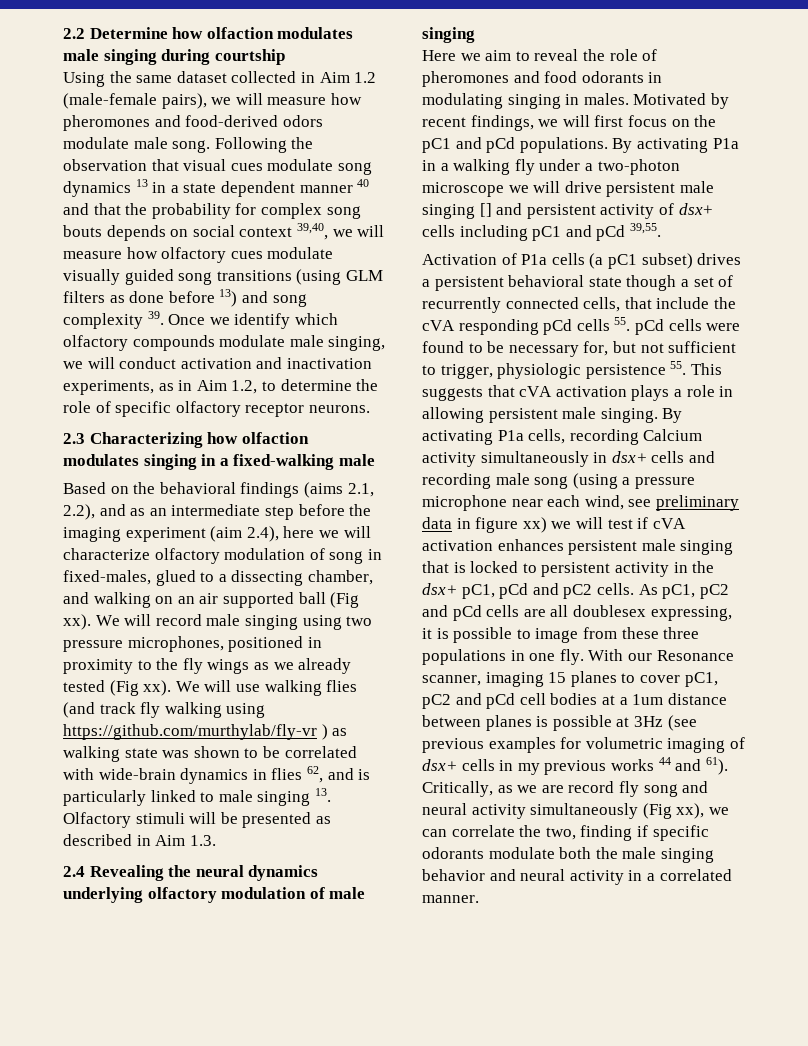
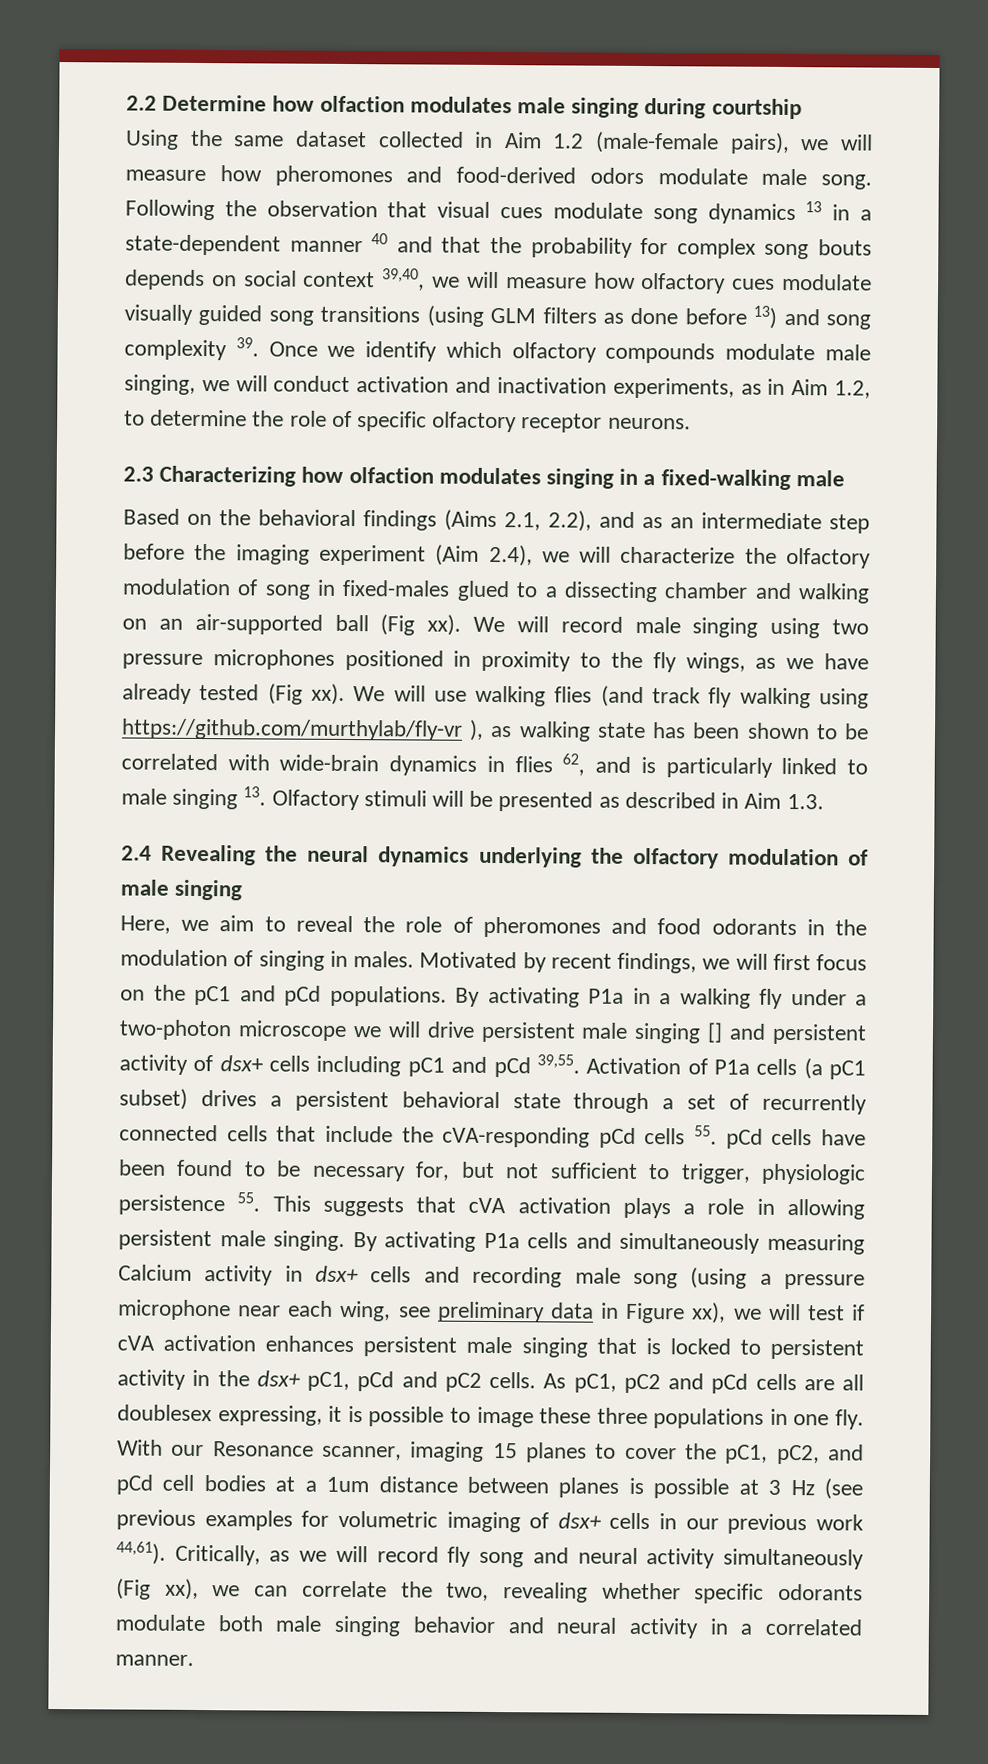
- Following the observation that visual cues modulate song dynamics 13 in a state dependent manner 40 and that the probability for complex song bouts depends on social context 39,40, we will measure how olfactory cues modulate visually guided song transitions (using GLM filters as done before 13) and song complexity 39. Once we identify which olfactory compounds modulate male singing, we will conduct activation and inactivation experiments, as in Aim 1.2, to determine the role of specific olfactory receptor neurons.
+ Following the observation that visual cues modulate song dynamics 13 in a state-dependent manner 40 and that the probability for complex song bouts depends on social context 39,40, we will measure how olfactory cues modulate visually guided song transitions (using GLM filters as done before 13) and song complexity 39. Once we identify which olfactory compounds modulate male singing, we will conduct activation and inactivation experiments, as in Aim 1.2, to determine the role of specific olfactory receptor neurons.
- Based on the behavioral findings (aims 2.1, 2.2), and as an intermediate step before the imaging experiment (aim 2.4), here we will characterize olfactory modulation of song in fixed-males, glued to a dissecting chamber, and walking on an air supported ball (Fig xx).
+ Based on the behavioral findings (Aims 2.1, 2.2), and as an intermediate step before the imaging experiment (Aim 2.4), we will characterize the olfactory modulation of song in fixed-males glued to a dissecting chamber and walking on an air-supported ball (Fig xx).
- We will record male singing using two pressure microphones, positioned in proximity to the fly wings as we already tested (Fig xx).
+ We will record male singing using two pressure microphones positioned in proximity to the fly wings, as we have already tested (Fig xx).
- We will use walking flies (and track fly walking using https://github.com/murthylab/fly-vr ) as walking state was shown to be correlated with wide-brain dynamics in flies 62, and is particularly linked to male singing 13. Olfactory stimuli will be presented as described in Aim 1.3.
+ We will use walking flies (and track fly walking using https://github.com/murthylab/fly-vr ), as walking state has been shown to be correlated with wide-brain dynamics in flies 62, and is particularly linked to male singing 13. Olfactory stimuli will be presented as described in Aim 1.3.
- 2.4 Revealing the neural dynamics underlying olfactory modulation of male singing
+ 2.4 Revealing the neural dynamics underlying the olfactory modulation of male singing
- Here we aim to reveal the role of pheromones and food odorants in modulating singing in males.
+ Here, we aim to reveal the role of pheromones and food odorants in the modulation of singing in males.
- By activating P1a in a walking fly under a two-photon microscope we will drive persistent male singing [] and persistent activity of dsx+ cells including pC1 and pCd 39,55.
- Activation of P1a cells (a pC1 subset) drives a persistent behavioral state though a set of recurrently connected cells, that include the cVA responding pCd cells 55. pCd cells were found to be necessary for, but not sufficient to trigger, physiologic persistence 55. This suggests that cVA activation plays a role in allowing persistent male singing.
+ By activating P1a in a walking fly under a two-photon microscope we will drive persistent male singing [] and persistent activity of dsx+ cells including pC1 and pCd 39,55. Activation of P1a cells (a pC1 subset) drives a persistent behavioral state through a set of recurrently connected cells that include the cVA-responding pCd cells 55. pCd cells have been found to be necessary for, but not sufficient to trigger, physiologic persistence 55. This suggests that cVA activation plays a role in allowing persistent male singing.
- By activating P1a cells, recording Calcium activity simultaneously in dsx+ cells and recording male song (using a pressure microphone near each wind, see preliminary data in figure xx) we will test if cVA activation enhances persistent male singing that is locked to persistent activity in the dsx+ pC1, pCd and pC2 cells.
+ By activating P1a cells and simultaneously measuring Calcium activity in dsx+ cells and recording male song (using a pressure microphone near each wing, see preliminary data in Figure xx), we will test if cVA activation enhances persistent male singing that is locked to persistent activity in the dsx+ pC1, pCd and pC2 cells.
- As pC1, pC2 and pCd cells are all doublesex expressing, it is possible to image from these three populations in one fly.
+ As pC1, pC2 and pCd cells are all doublesex expressing, it is possible to image these three populations in one fly.
- With our Resonance scanner, imaging 15 planes to cover pC1, pC2 and pCd cell bodies at a 1um distance between planes is possible at 3Hz (see previous examples for volumetric imaging of dsx+ cells in my previous works 44 and 61).
+ With our Resonance scanner, imaging 15 planes to cover the pC1, pC2, and pCd cell bodies at a 1um distance between planes is possible at 3 Hz (see previous examples for volumetric imaging of dsx+ cells in our previous work 44,61).
- Critically, as we are record fly song and neural activity simultaneously (Fig xx), we can correlate the two, finding if specific odorants modulate both the male singing behavior and neural activity in a correlated manner.
+ Critically, as we will record fly song and neural activity simultaneously (Fig xx), we can correlate the two, revealing whether specific odorants modulate both male singing behavior and neural activity in a correlated manner.

